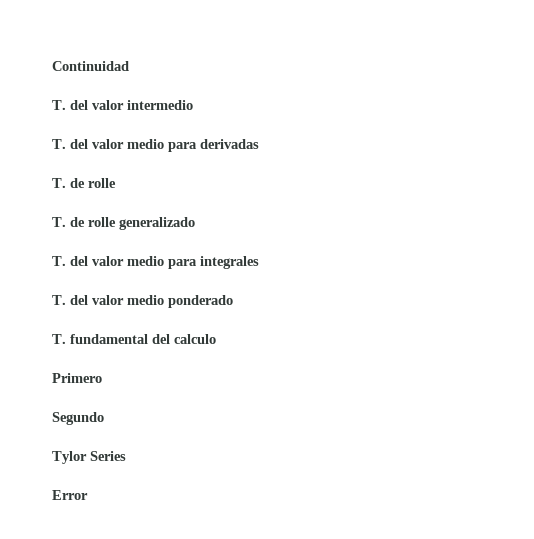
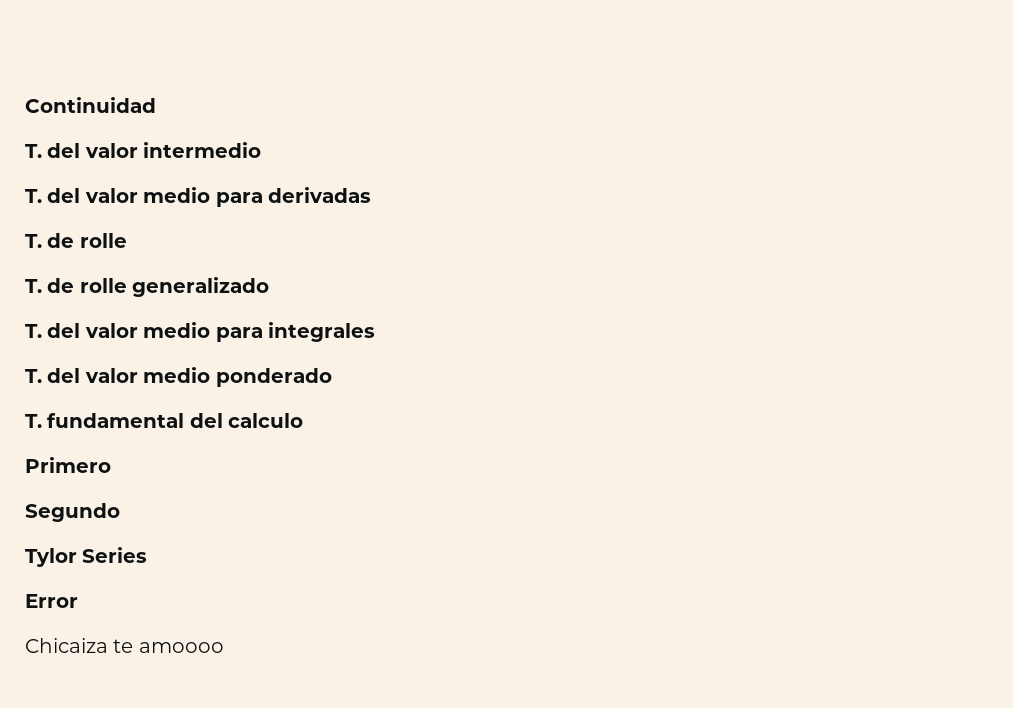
+ Chicaiza te amoooo

